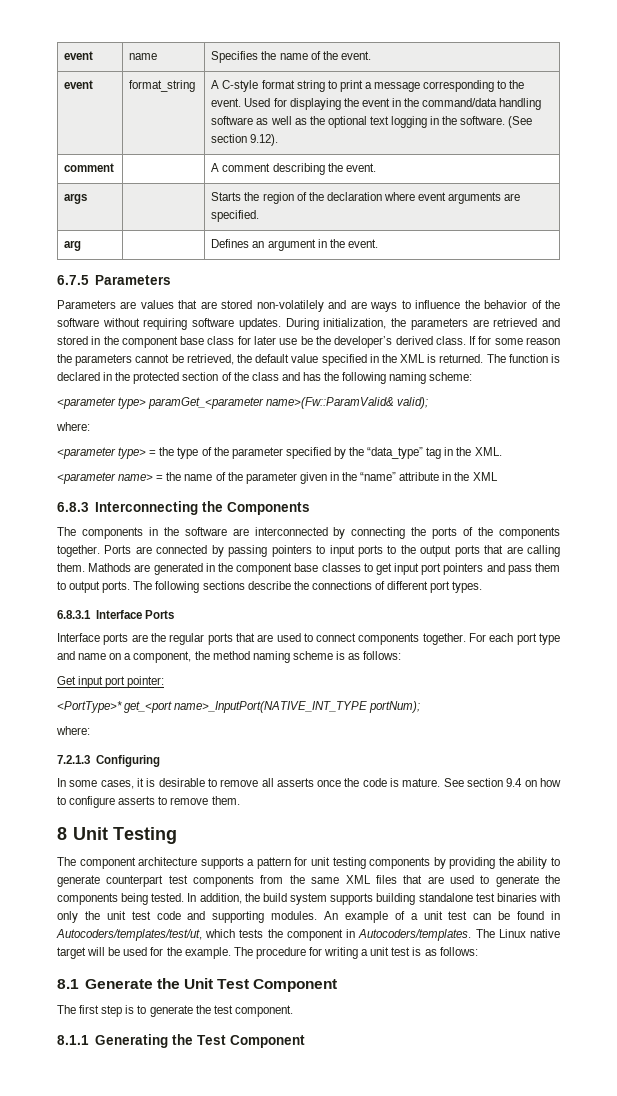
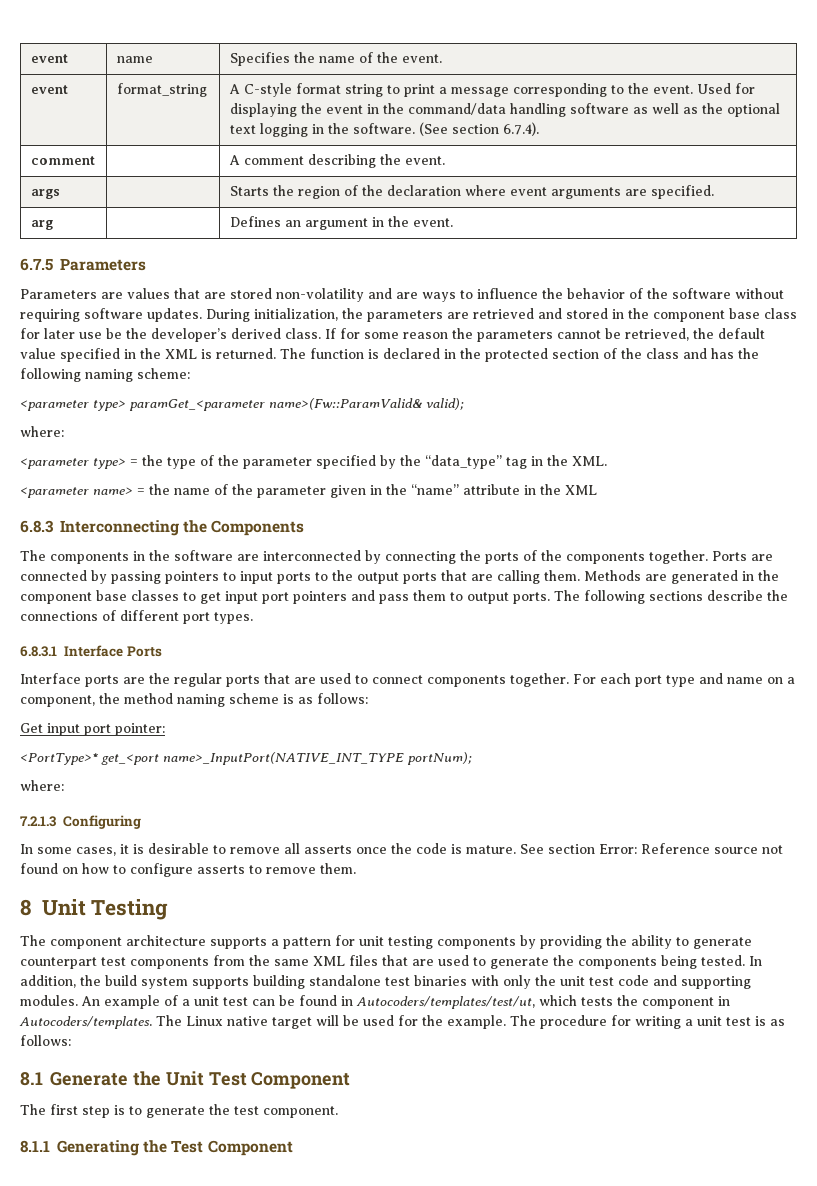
- event | format_string | A C-style format string to print a message corresponding to the event. Used for displaying the event in the command/data handling software as well as the optional text logging in the software. (See section 9.12).
+ event | format_string | A C-style format string to print a message corresponding to the event. Used for displaying the event in the command/data handling software as well as the optional text logging in the software. (See section 6.7.4).
- Parameters are values that are stored non-volatilely and are ways to influence the behavior of the software without requiring software updates.
+ Parameters are values that are stored non-volatility and are ways to influence the behavior of the software without requiring software updates.
- Mathods are generated in the component base classes to get input port pointers and pass them to output ports.
+ Methods are generated in the component base classes to get input port pointers and pass them to output ports.
- See section 9.4 on how to configure asserts to remove them.
+ See section Error: Reference source not found on how to configure asserts to remove them.

